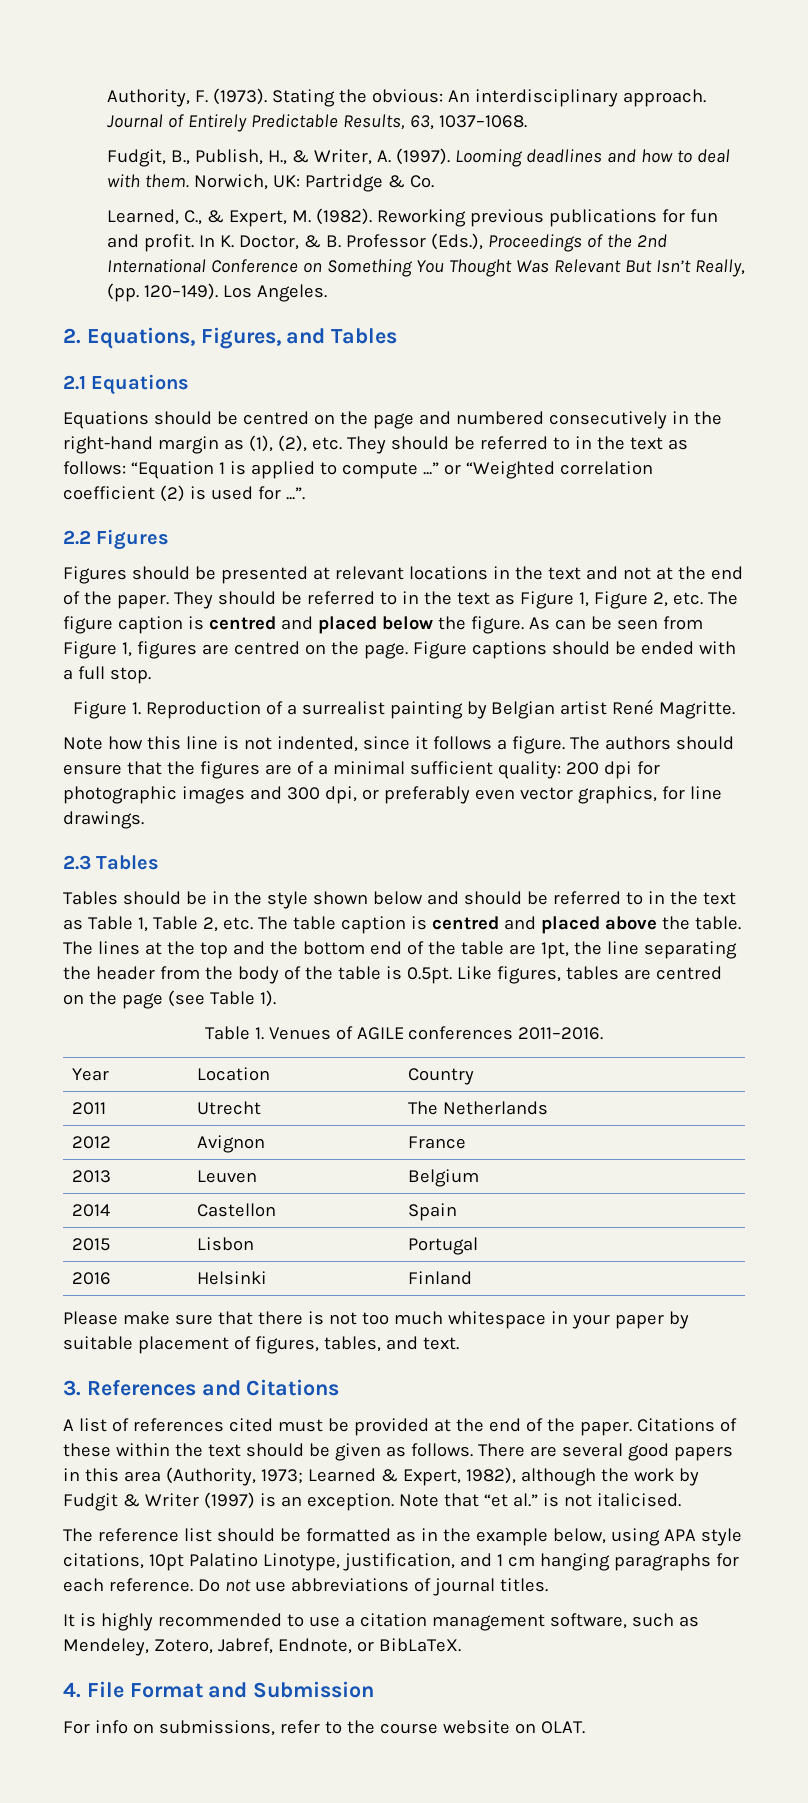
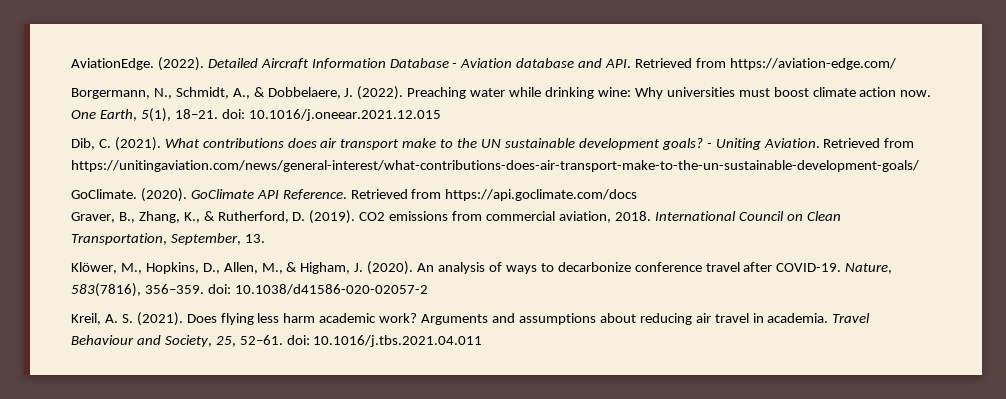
- Authority, F. (1973). Stating the obvious: An interdisciplinary approach. Journal of Entirely Predictable Results, 63, 1037–1068.
- Fudgit, B., Publish, H., & Writer, A. (1997). Looming deadlines and how to deal with them. Norwich, UK: Partridge & Co.
- Learned, C., & Expert, M. (1982). Reworking previous publications for fun and profit. In K. Doctor, & B. Professor (Eds.), Proceedings of the 2nd International Conference on Something You Thought Was Relevant But Isn’t Really, (pp. 120–149). Los Angeles.
- 2. Equations, Figures, and Tables
- 2.1 Equations
- Equations should be centred on the page and numbered consecutively in the right-hand margin as (1), (2), etc. They should be referred to in the text as follows: “Equation 1 is applied to compute ...” or “Weighted correlation coefficient (2) is used for ...”.
- 2.2 Figures
- Figures should be presented at relevant locations in the text and not at the end of the paper. They should be referred to in the text as Figure 1, Figure 2, etc. The figure caption is centred and placed below the figure. As can be seen from Figure 1, figures are centred on the page. Figure captions should be ended with a full stop.
- Figure 1. Reproduction of a surrealist painting by Belgian artist René Magritte.
- Note how this line is not indented, since it follows a figure. The authors should ensure that the figures are of a minimal sufficient quality: 200 dpi for photographic images and 300 dpi, or preferably even vector graphics, for line drawings.
- 2.3 Tables
- Tables should be in the style shown below and should be referred to in the text as Table 1, Table 2, etc. The table caption is centred and placed above the table. The lines at the top and the bottom end of the table are 1pt, the line separating the header from the body of the table is 0.5pt. Like figures, tables are centred on the page (see Table 1).
- Table 1. Venues of AGILE conferences 2011–2016.
- Year | Location | Country
- 2011 | Utrecht | The Netherlands
- 2012 | Avignon | France
- 2013 | Leuven | Belgium
- 2014 | Castellon | Spain
- 2015 | Lisbon | Portugal
- 2016 | Helsinki | Finland
- Please make sure that there is not too much whitespace in your paper by suitable placement of figures, tables, and text.
- 3. References and Citations
- A list of references cited must be provided at the end of the paper. Citations of these within the text should be given as follows. There are several good papers in this area (Authority, 1973; Learned & Expert, 1982), although the work by Fudgit & Writer (1997) is an exception. Note that “et al.” is not italicised.
- The reference list should be formatted as in the example below, using APA style citations, 10pt Palatino Linotype, justification, and 1 cm hanging paragraphs for each reference. Do not use abbreviations of journal titles.
- It is highly recommended to use a citation management software, such as Mendeley, Zotero, Jabref, Endnote, or BibLaTeX.
- 4. File Format and Submission
- For info on submissions, refer to the course website on OLAT.
+ AviationEdge. (2022). Detailed Aircraft Information Database - Aviation database and API. Retrieved from https://aviation-edge.com/
+ Borgermann, N., Schmidt, A., & Dobbelaere, J. (2022). Preaching water while drinking wine: Why universities must boost climate action now. One Earth, 5(1), 18–21. doi: 10.1016/j.oneear.2021.12.015
+ Dib, C. (2021). What contributions does air transport make to the UN sustainable development goals? - Uniting Aviation. Retrieved from https://unitingaviation.com/news/general-interest/what-contributions-does-air-transport-make-to-the-un-sustainable-development-goals/
+ GoClimate. (2020). GoClimate API Reference. Retrieved from https://api.goclimate.com/docs
+ Graver, B., Zhang, K., & Rutherford, D. (2019). CO2 emissions from commercial aviation, 2018. International Council on Clean Transportation, September, 13.
+ Klöwer, M., Hopkins, D., Allen, M., & Higham, J. (2020). An analysis of ways to decarbonize conference travel after COVID-19. Nature, 583(7816), 356–359. doi: 10.1038/d41586-020-02057-2
+ Kreil, A. S. (2021). Does flying less harm academic work? Arguments and assumptions about reducing air travel in academia. Travel Behaviour and Society, 25, 52–61. doi: 10.1016/j.tbs.2021.04.011

